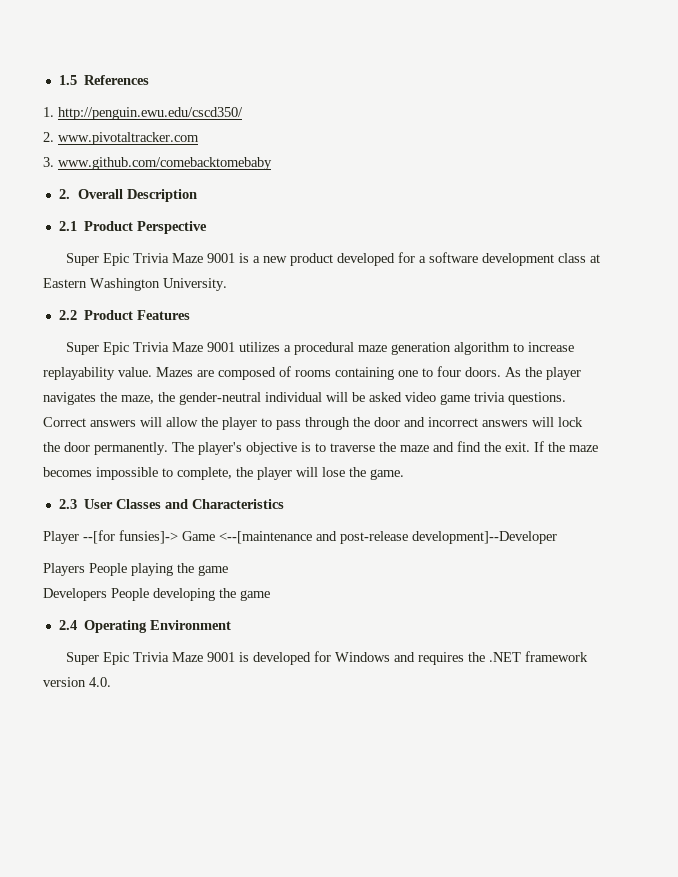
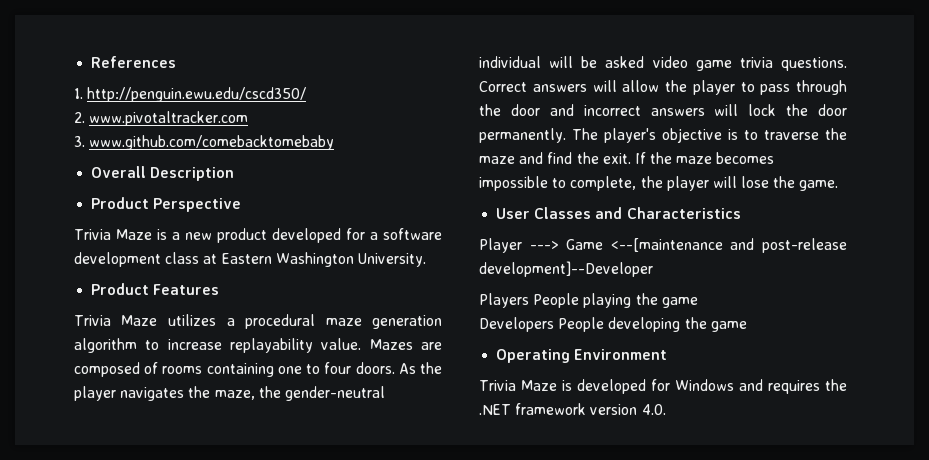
- 1.5 References
+ References
- 2. Overall Description
+ Overall Description
- 2.1 Product Perspective
+ Product Perspective
- Super Epic Trivia Maze 9001 is a new product developed for a software development class at Eastern Washington University.
+ Trivia Maze is a new product developed for a software development class at Eastern Washington University.
- 2.2 Product Features
+ Product Features
- Super Epic Trivia Maze 9001 utilizes a procedural maze generation algorithm to increase replayability value.
+ Trivia Maze utilizes a procedural maze generation algorithm to increase replayability value.
- 2.3 User Classes and Characteristics
+ User Classes and Characteristics
- Player --[for funsies]-> Game <--[maintenance and post-release development]--Developer
+ Player ---> Game <--[maintenance and post-release development]--Developer
- 2.4 Operating Environment
+ Operating Environment
- Super Epic Trivia Maze 9001 is developed for Windows and requires the .NET framework version 4.0.
+ Trivia Maze is developed for Windows and requires the .NET framework version 4.0.

